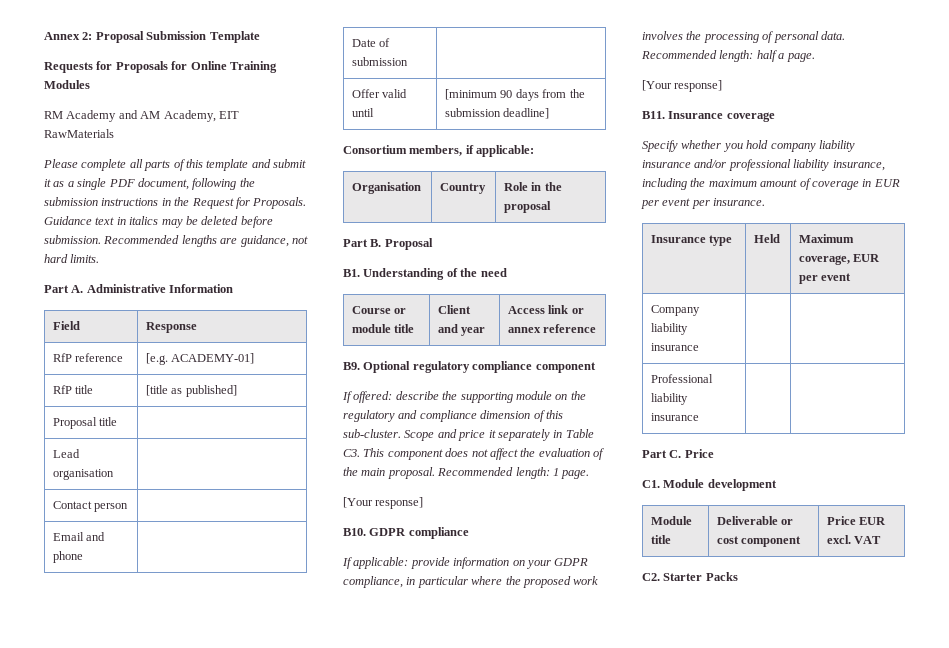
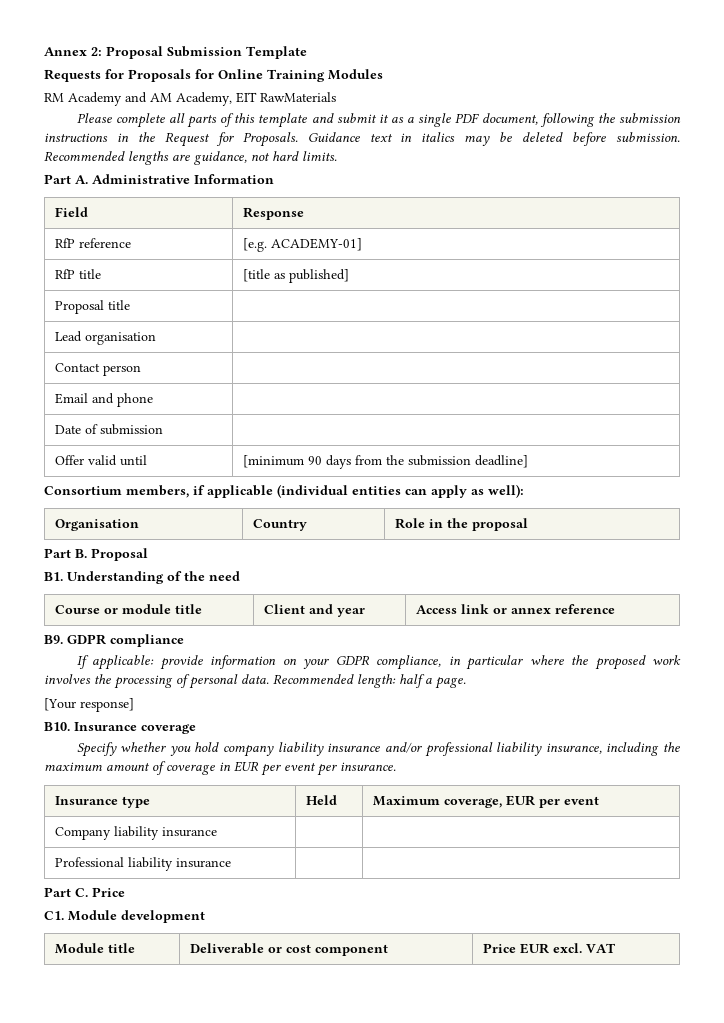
- Consortium members, if applicable:
+ Consortium members, if applicable (individual entities can apply as well):
- B9. Optional regulatory compliance component
- If offered: describe the supporting module on the regulatory and compliance dimension of this sub-cluster. Scope and price it separately in Table C3. This component does not affect the evaluation of the main proposal. Recommended length: 1 page.
- [Your response]
- B10. GDPR compliance
+ B9. GDPR compliance
- B11. Insurance coverage
+ B10. Insurance coverage
- C2. Starter Packs

